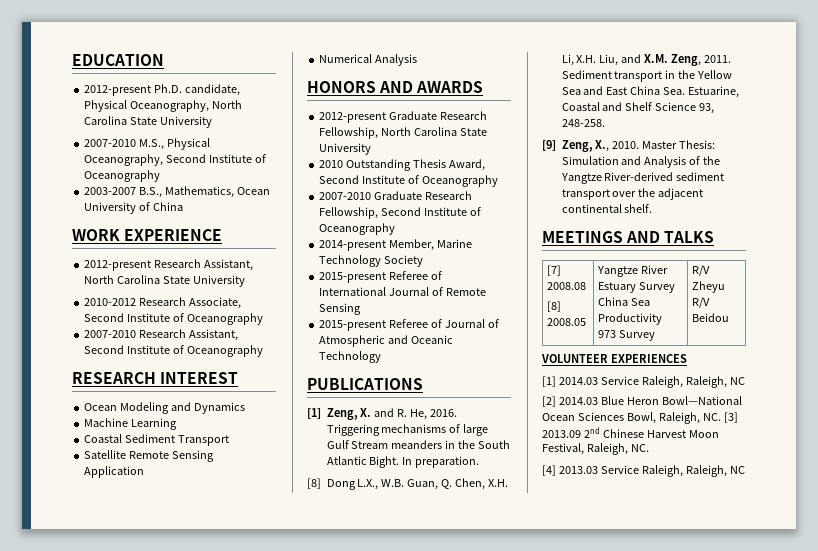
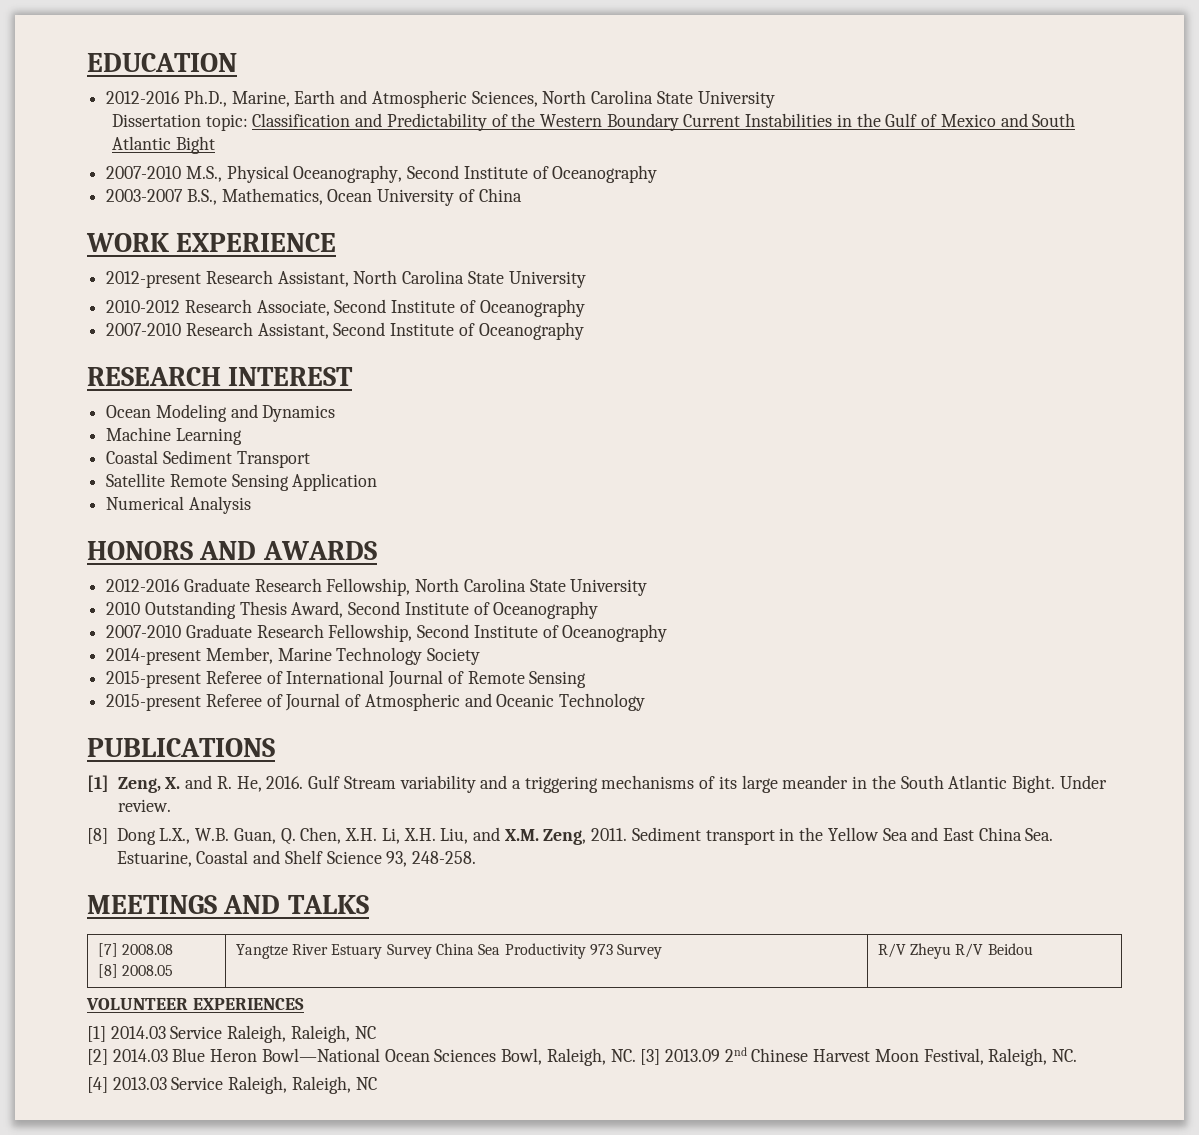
- 2012-present Ph.D. candidate, Physical Oceanography, North Carolina State University
+ 2012-2016 Ph.D., Marine, Earth and Atmospheric Sciences, North Carolina State University
+ Dissertation topic: Classification and Predictability of the Western Boundary Current Instabilities in the Gulf of Mexico and South Atlantic Bight
- 2012-present Graduate Research Fellowship, North Carolina State University
+ 2012-2016 Graduate Research Fellowship, North Carolina State University
- Triggering mechanisms of large Gulf Stream meanders in the South Atlantic Bight.
+ Gulf Stream variability and a triggering mechanisms of its large meander in the South Atlantic Bight.
- In preparation.
+ Under review.
- [9] Zeng, X., 2010. Master Thesis: Simulation and Analysis of the Yangtze River-derived sediment transport over the adjacent continental shelf.

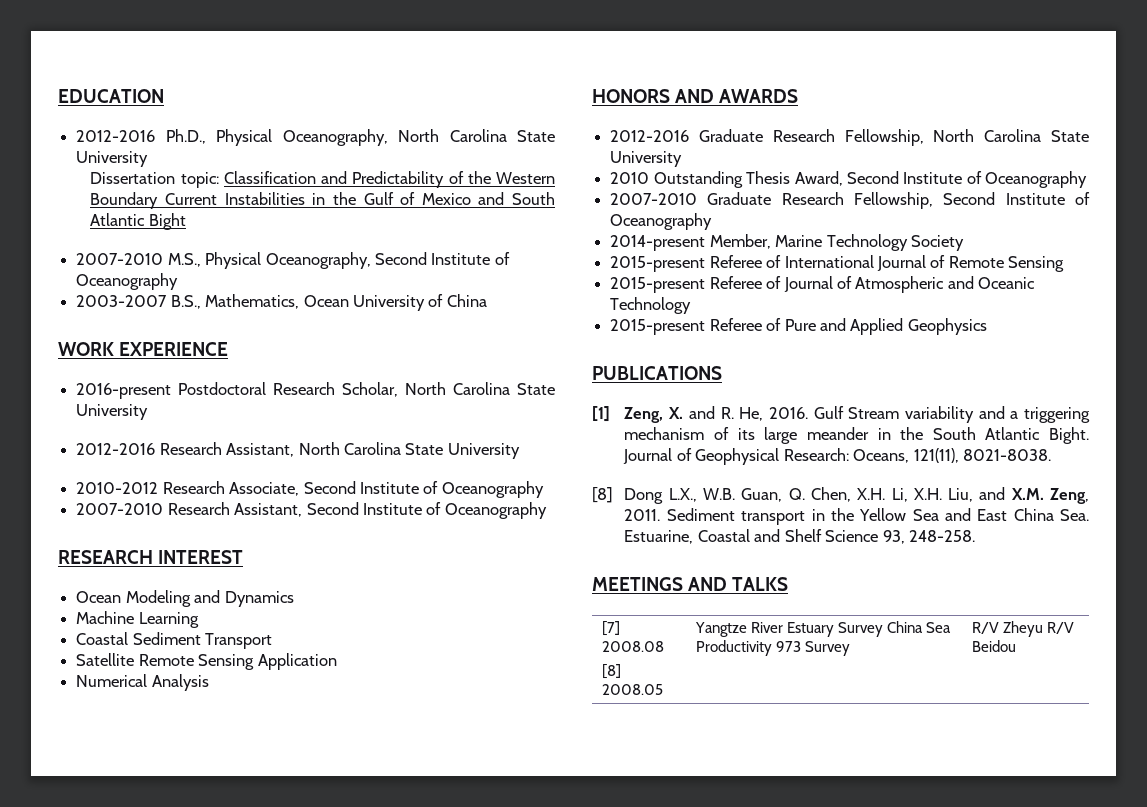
- 2012-2016 Ph.D., Marine, Earth and Atmospheric Sciences, North Carolina State University
+ 2012-2016 Ph.D., Physical Oceanography, North Carolina State University
- 2012-present Research Assistant, North Carolina State University
+ 2016-present Postdoctoral Research Scholar, North Carolina State University
+ 2012-2016 Research Assistant, North Carolina State University
+ 2015-present Referee of Pure and Applied Geophysics
- Gulf Stream variability and a triggering mechanisms of its large meander in the South Atlantic Bight.
+ Gulf Stream variability and a triggering mechanism of its large meander in the South Atlantic Bight.
- Under review.
+ Journal of Geophysical Research: Oceans, 121(11), 8021-8038.
- VOLUNTEER EXPERIENCES
- [1] 2014.03 Service Raleigh, Raleigh, NC
- [2] 2014.03 Blue Heron Bowl—National Ocean Sciences Bowl, Raleigh, NC. [3] 2013.09 2nd Chinese Harvest Moon Festival, Raleigh, NC.
- [4] 2013.03 Service Raleigh, Raleigh, NC

